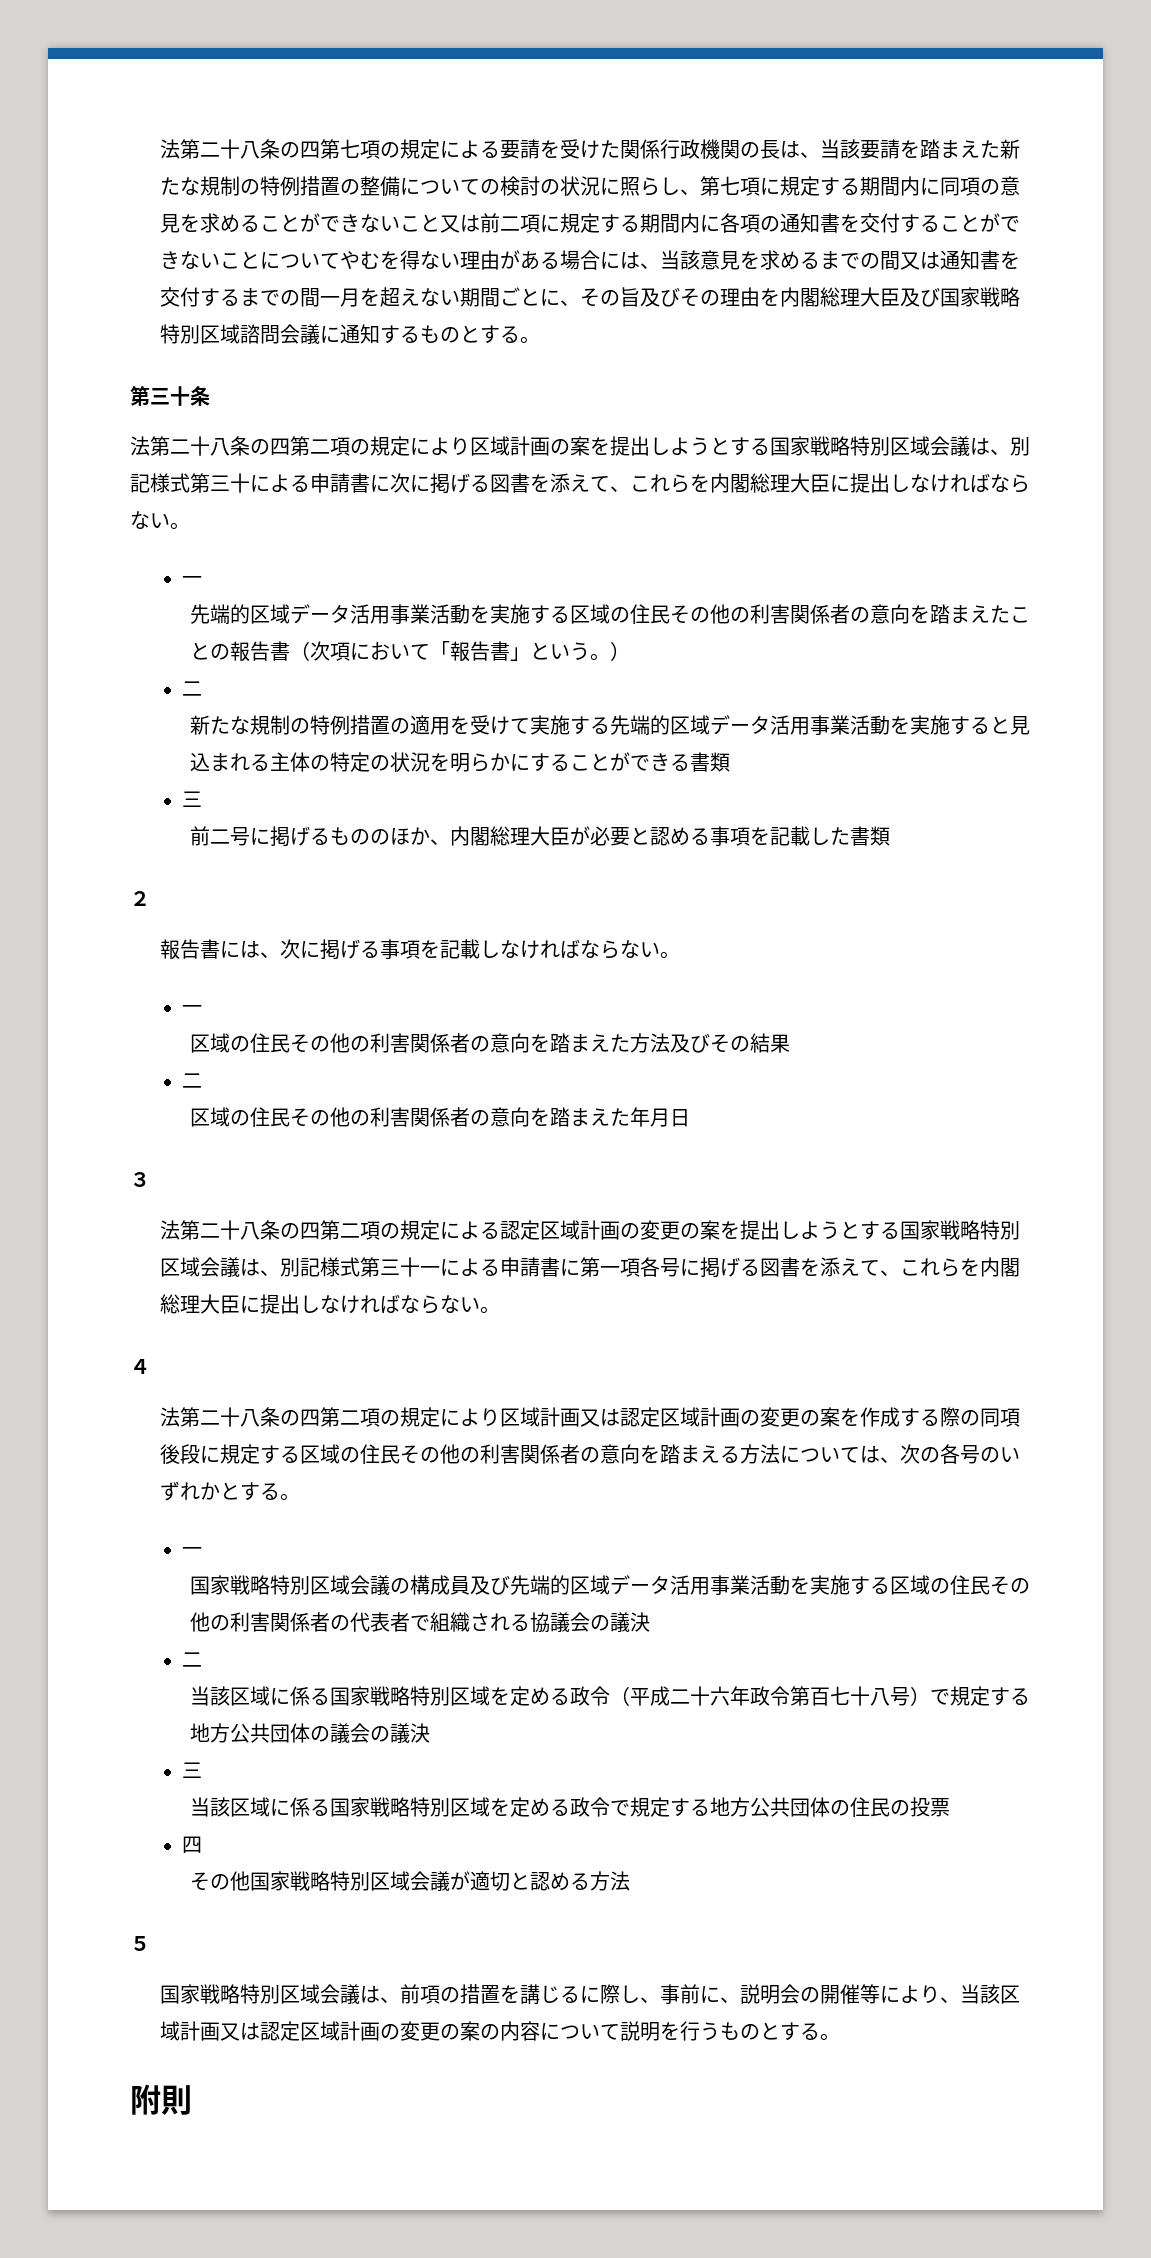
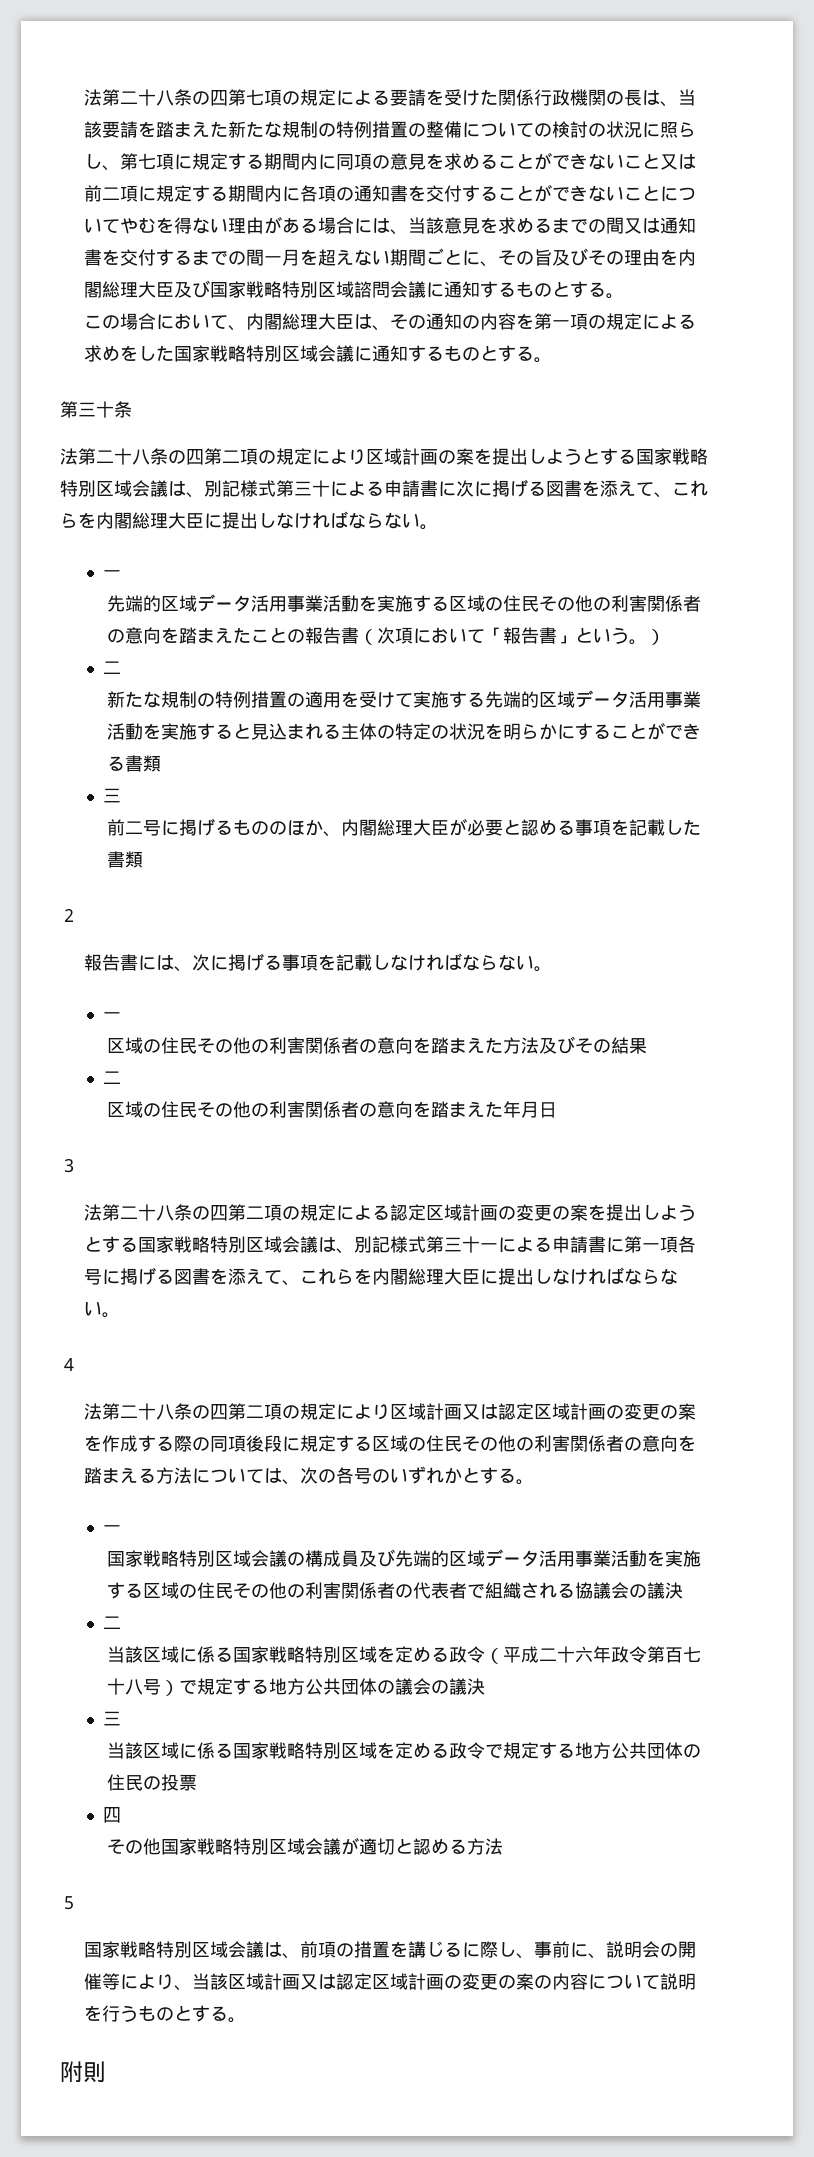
+ この場合において、内閣総理大臣は、その通知の内容を第一項の規定による求めをした国家戦略特別区域会議に通知するものとする。

